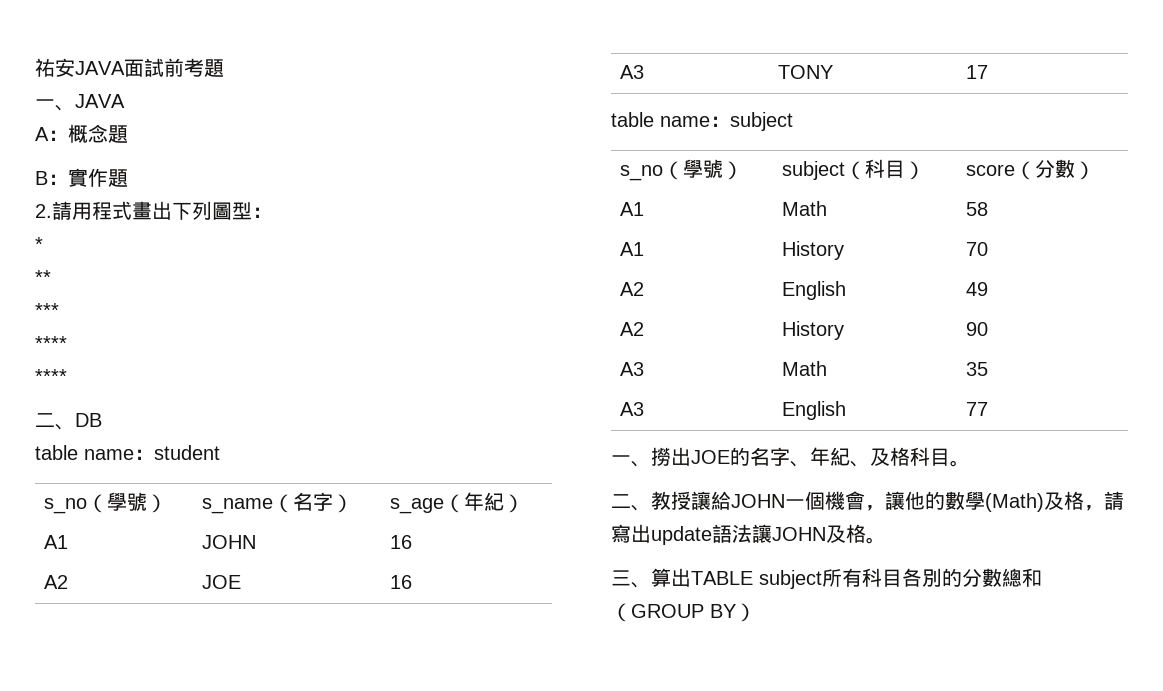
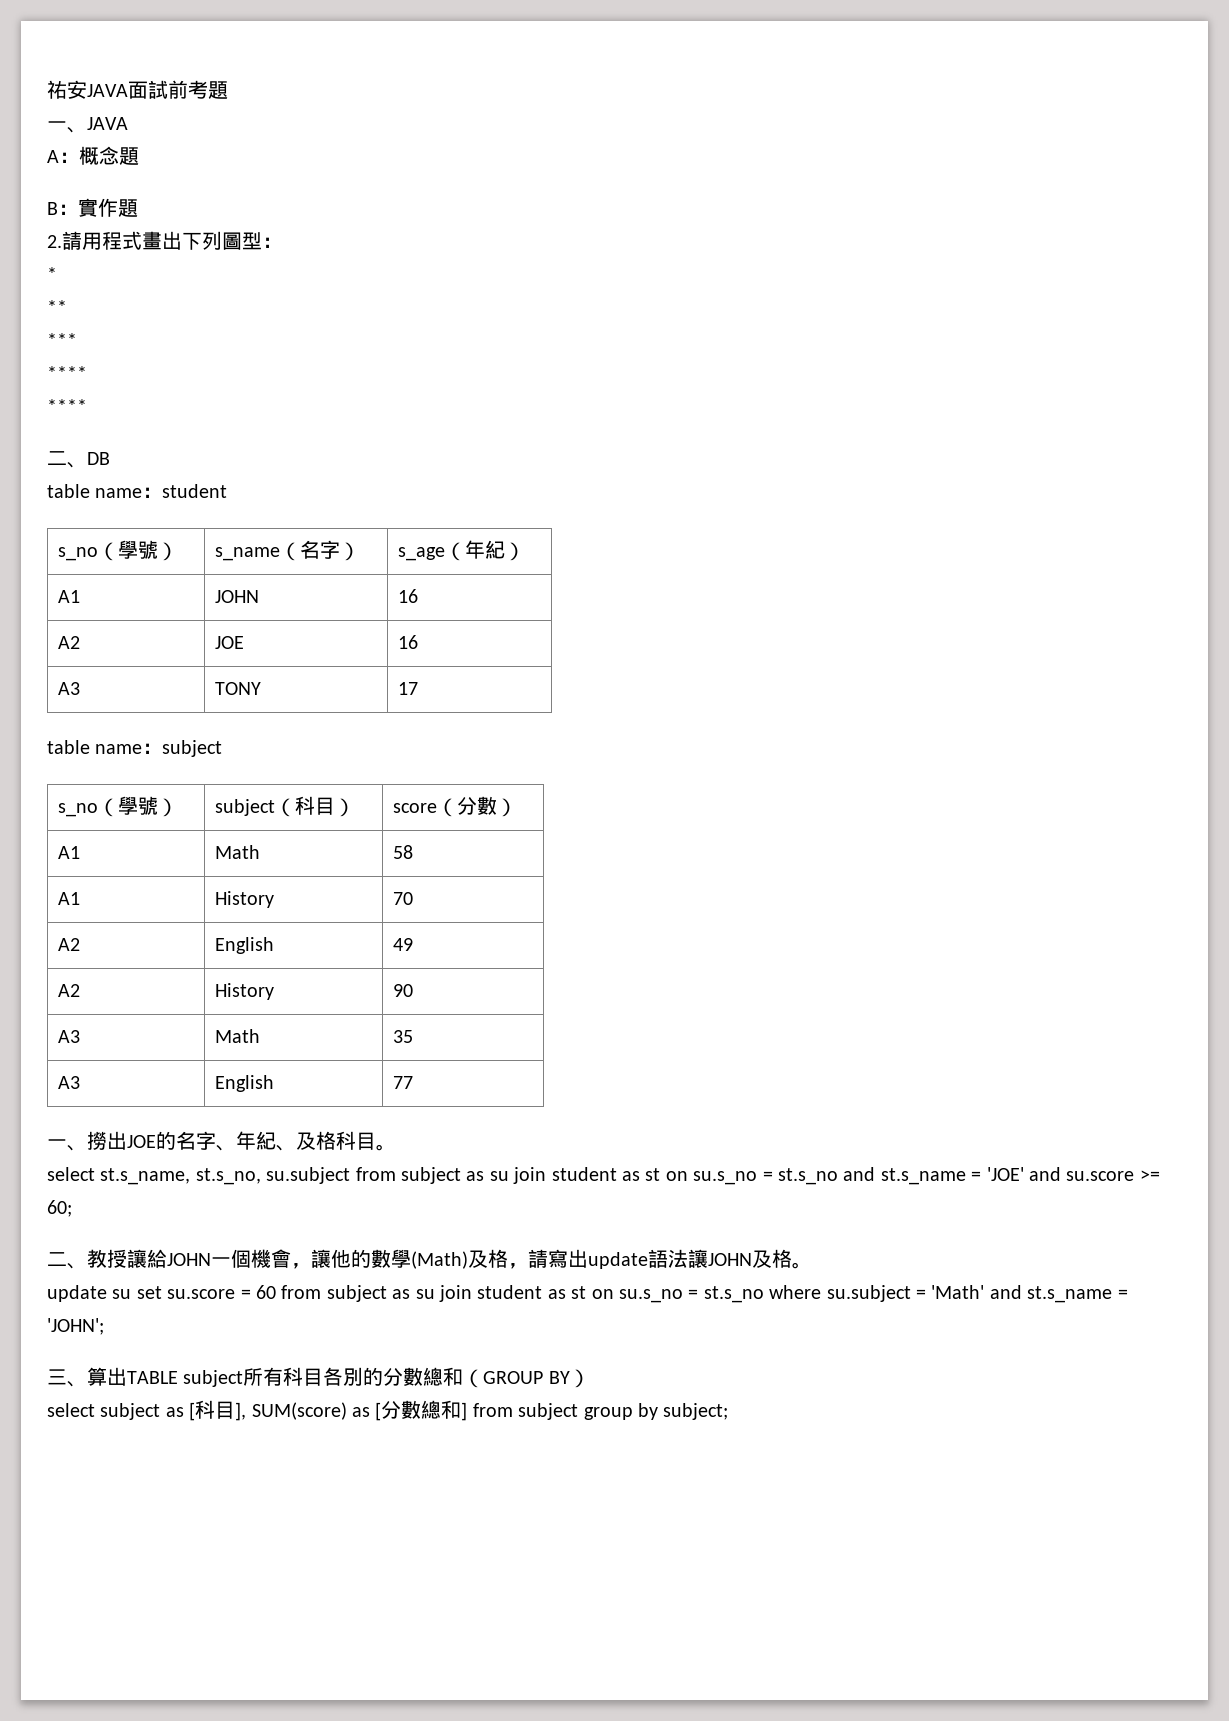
+ select st.s_name, st.s_no, su.subject from subject as su join student as st on su.s_no = st.s_no and st.s_name = 'JOE' and su.score >= 60;
+ update su set su.score = 60 from subject as su join student as st on su.s_no = st.s_no where su.subject = 'Math' and st.s_name = 'JOHN';
+ select subject as [科目], SUM(score) as [分數總和] from subject group by subject;

